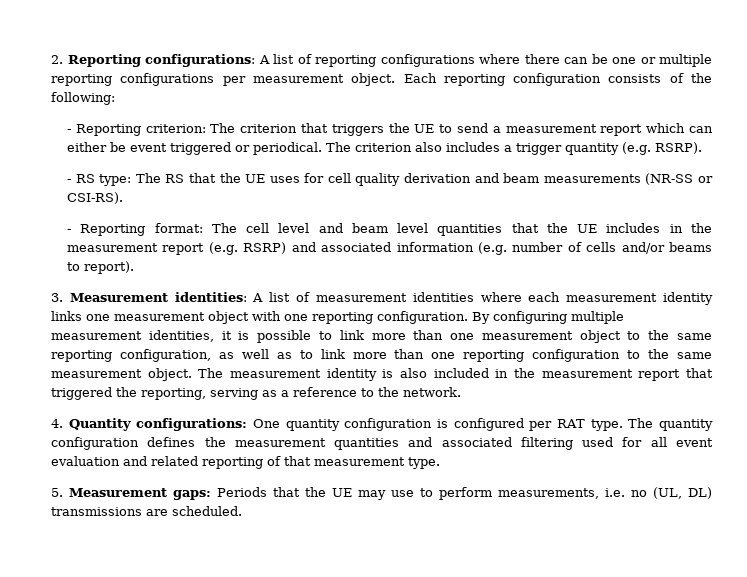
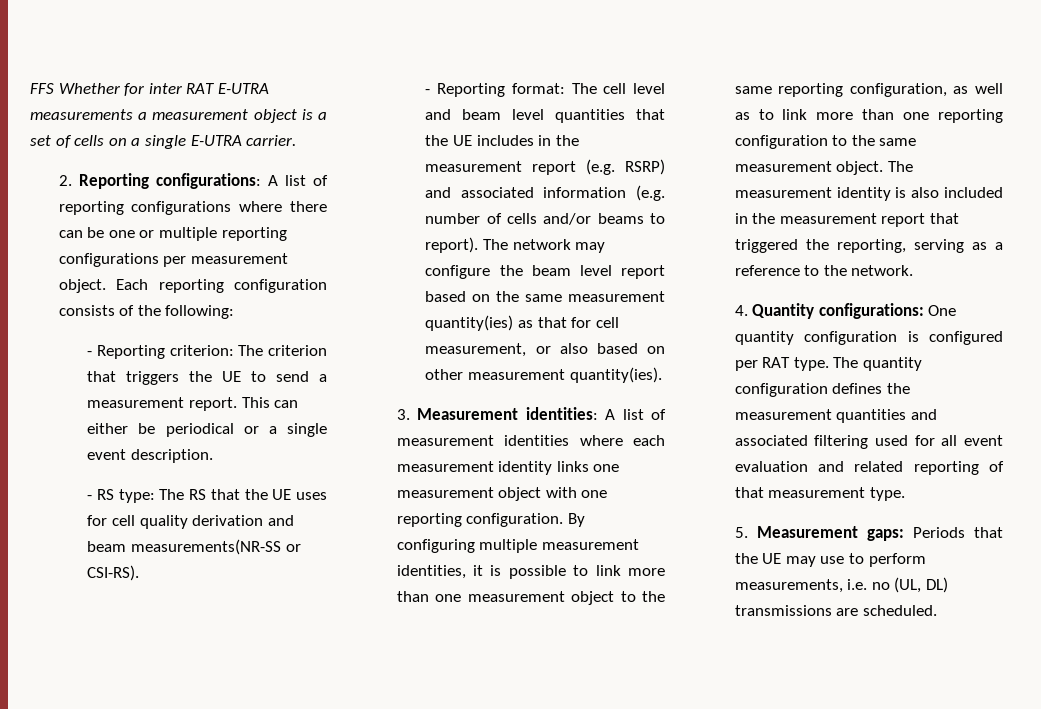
+ FFS Whether for inter RAT E-UTRA measurements a measurement object is a set of cells on a single E-UTRA carrier.
- - Reporting criterion: The criterion that triggers the UE to send a measurement report which can either be event triggered or periodical. The criterion also includes a trigger quantity (e.g. RSRP).
+ - Reporting criterion: The criterion that triggers the UE to send a measurement report. This can either be periodical or a single event description.
- - RS type: The RS that the UE uses for cell quality derivation and beam measurements (NR-SS or CSI-RS).
+ - RS type: The RS that the UE uses for cell quality derivation and beam measurements(NR-SS or CSI-RS).
+ The network may configure the beam level report based on the same measurement quantity(ies) as that for cell measurement, or also based on other measurement quantity(ies).

